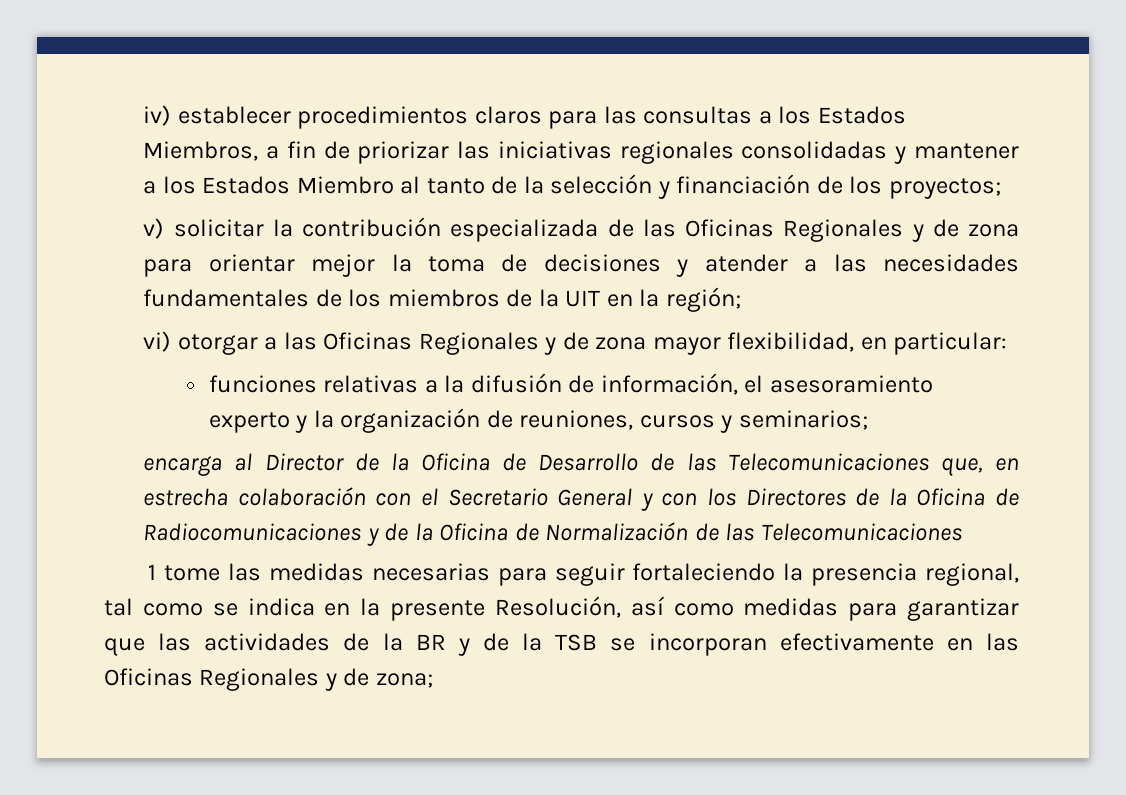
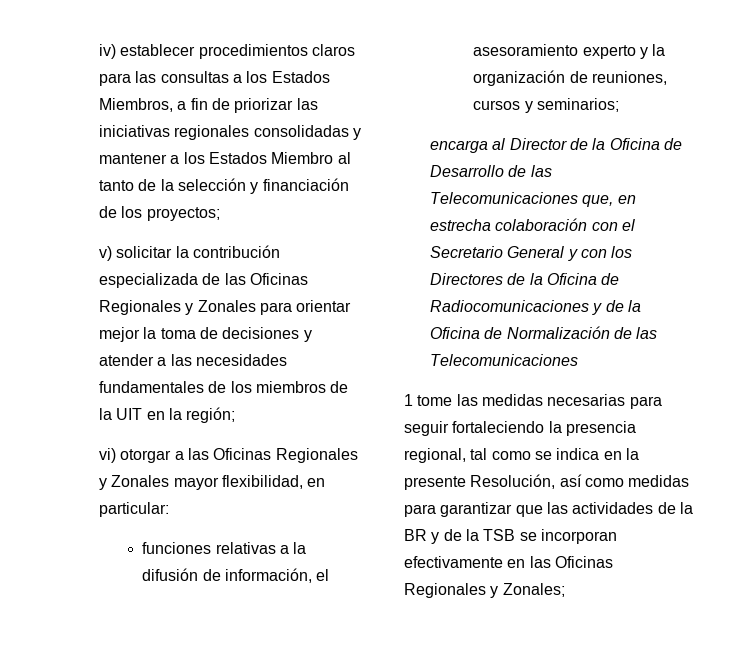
- v) solicitar la contribución especializada de las Oficinas Regionales y de zona para orientar mejor la toma de decisiones y atender a las necesidades fundamentales de los miembros de la UIT en la región;
+ v) solicitar la contribución especializada de las Oficinas Regionales y Zonales para orientar mejor la toma de decisiones y atender a las necesidades fundamentales de los miembros de la UIT en la región;
- vi) otorgar a las Oficinas Regionales y de zona mayor flexibilidad, en particular:
+ vi) otorgar a las Oficinas Regionales y Zonales mayor flexibilidad, en particular:
- 1 tome las medidas necesarias para seguir fortaleciendo la presencia regional, tal como se indica en la presente Resolución, así como medidas para garantizar que las actividades de la BR y de la TSB se incorporan efectivamente en las Oficinas Regionales y de zona;
+ 1 tome las medidas necesarias para seguir fortaleciendo la presencia regional, tal como se indica en la presente Resolución, así como medidas para garantizar que las actividades de la BR y de la TSB se incorporan efectivamente en las Oficinas Regionales y Zonales;

